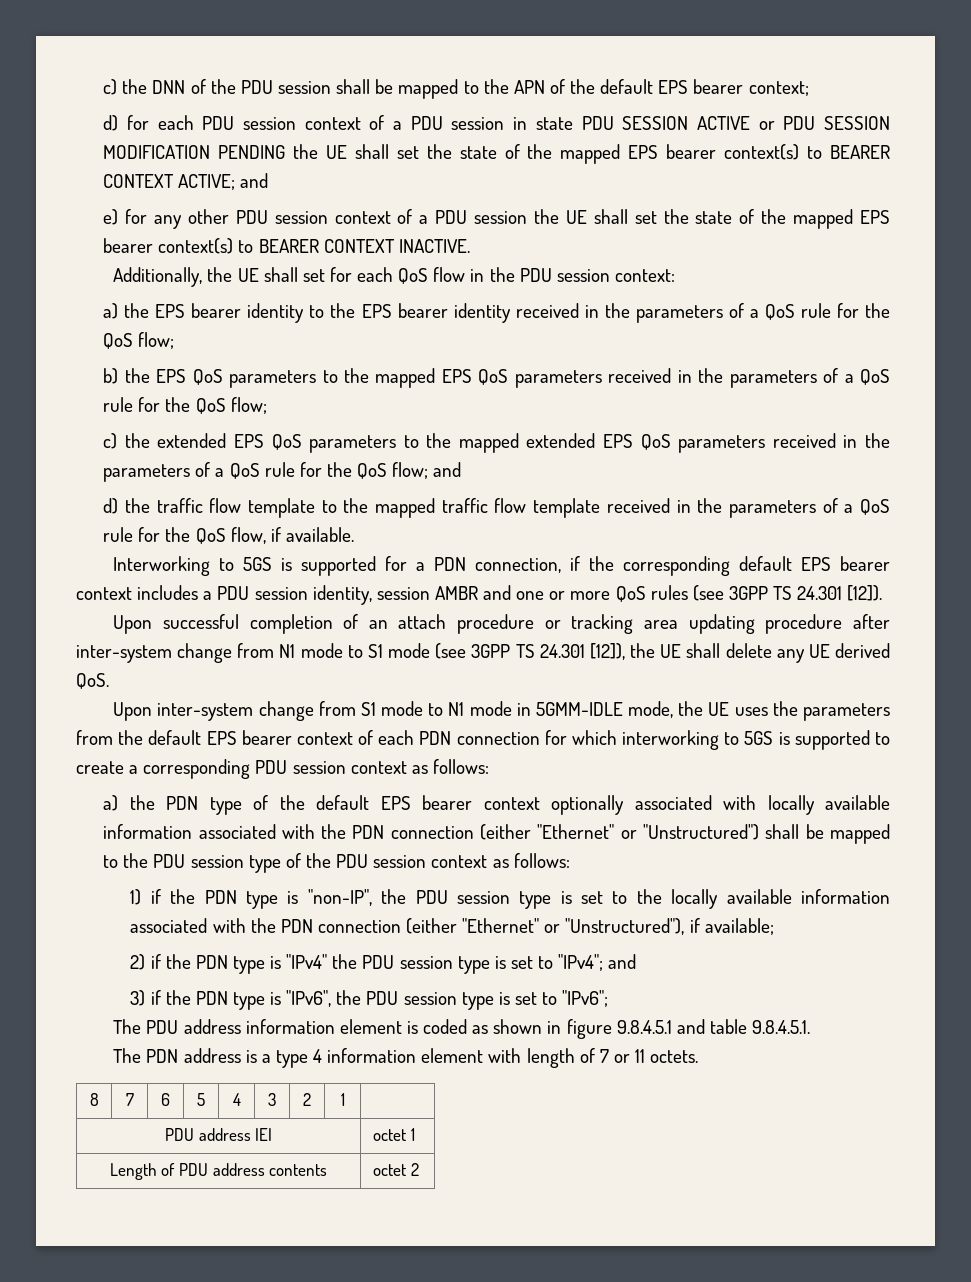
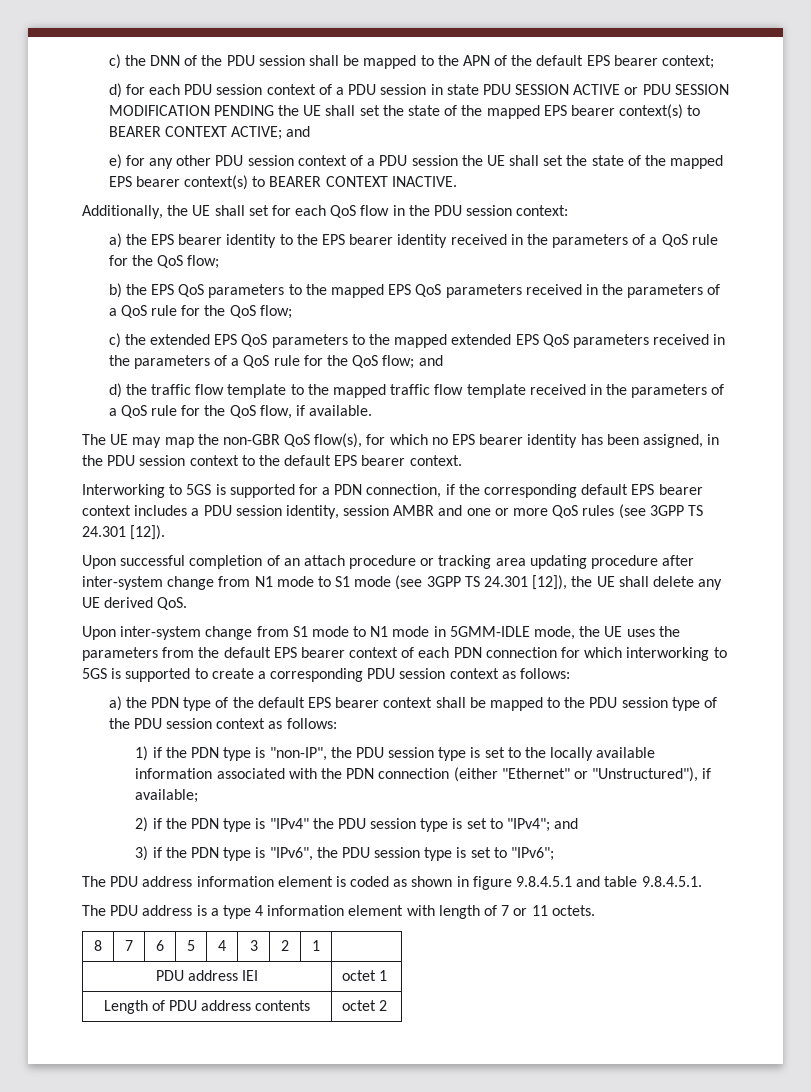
+ The UE may map the non-GBR QoS flow(s), for which no EPS bearer identity has been assigned, in the PDU session context to the default EPS bearer context.
- a) the PDN type of the default EPS bearer context optionally associated with locally available information associated with the PDN connection (either "Ethernet" or "Unstructured") shall be mapped to the PDU session type of the PDU session context as follows:
+ a) the PDN type of the default EPS bearer context shall be mapped to the PDU session type of the PDU session context as follows:
- The PDN address is a type 4 information element with length of 7 or 11 octets.
+ The PDU address is a type 4 information element with length of 7 or 11 octets.

